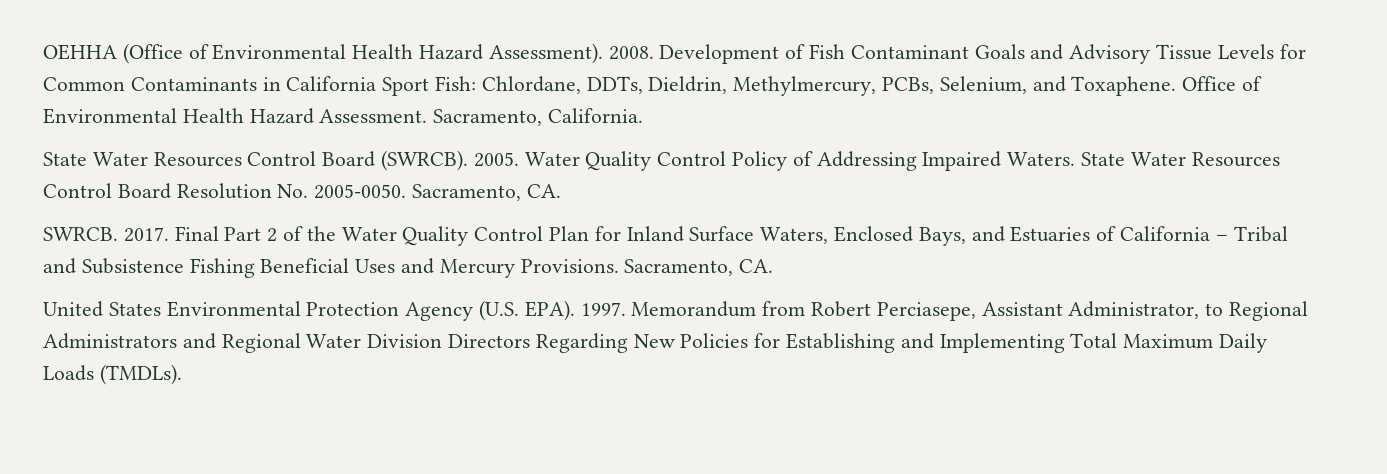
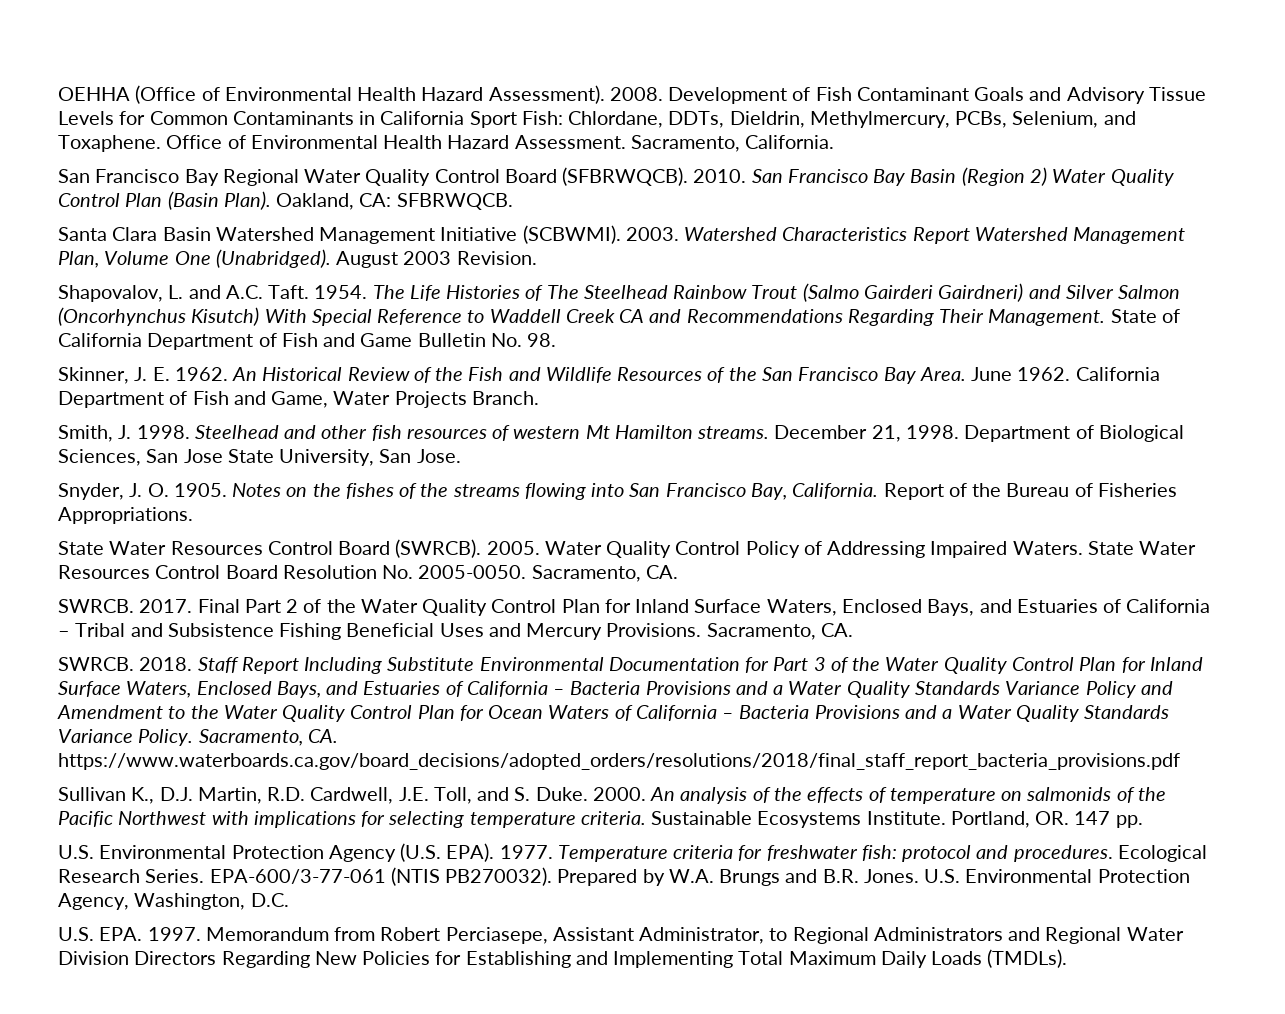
+ San Francisco Bay Regional Water Quality Control Board (SFBRWQCB). 2010. San Francisco Bay Basin (Region 2) Water Quality Control Plan (Basin Plan). Oakland, CA: SFBRWQCB.
+ Santa Clara Basin Watershed Management Initiative (SCBWMI). 2003. Watershed Characteristics Report Watershed Management Plan, Volume One (Unabridged). August 2003 Revision.
+ Shapovalov, L. and A.C. Taft. 1954. The Life Histories of The Steelhead Rainbow Trout (Salmo Gairderi Gairdneri) and Silver Salmon (Oncorhynchus Kisutch) With Special Reference to Waddell Creek CA and Recommendations Regarding Their Management. State of California Department of Fish and Game Bulletin No. 98.
+ Skinner, J. E. 1962. An Historical Review of the Fish and Wildlife Resources of the San Francisco Bay Area. June 1962. California Department of Fish and Game, Water Projects Branch.
+ Smith, J. 1998. Steelhead and other fish resources of western Mt Hamilton streams. December 21, 1998. Department of Biological Sciences, San Jose State University, San Jose.
+ Snyder, J. O. 1905. Notes on the fishes of the streams flowing into San Francisco Bay, California. Report of the Bureau of Fisheries Appropriations.
- United States Environmental Protection Agency (U.S. EPA).
+ SWRCB. 2018. Staff Report Including Substitute Environmental Documentation for Part 3 of the Water Quality Control Plan for Inland Surface Waters, Enclosed Bays, and Estuaries of California – Bacteria Provisions and a Water Quality Standards Variance Policy and Amendment to the Water Quality Control Plan for Ocean Waters of California – Bacteria Provisions and a Water Quality Standards Variance Policy. Sacramento, CA. https://www.waterboards.ca.gov/board_decisions/adopted_orders/resolutions/2018/final_staff_report_bacteria_provisions.pdf
+ Sullivan K., D.J. Martin, R.D. Cardwell, J.E. Toll, and S. Duke. 2000. An analysis of the effects of temperature on salmonids of the Pacific Northwest with implications for selecting temperature criteria. Sustainable Ecosystems Institute. Portland, OR. 147 pp.
+ U.S. Environmental Protection Agency (U.S. EPA).
- 1997.
+ 1977. Temperature criteria for freshwater fish: protocol and procedures. Ecological Research Series. EPA-600/3-77-061 (NTIS PB270032). Prepared by W.A. Brungs and B.R. Jones. U.S. Environmental Protection Agency, Washington, D.C.
+ U.S. EPA. 1997.

